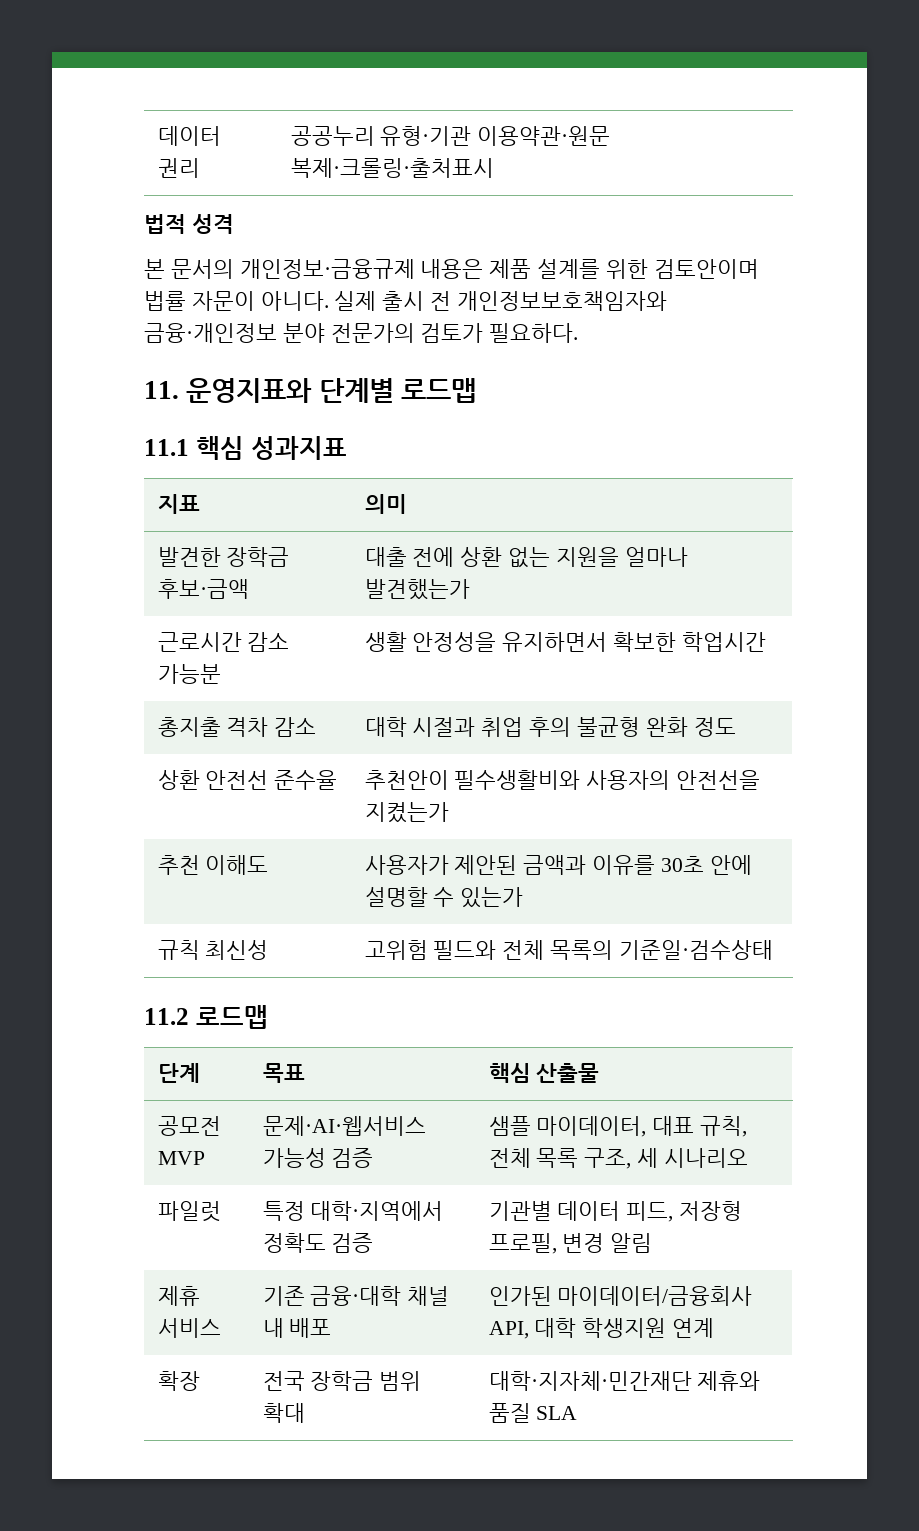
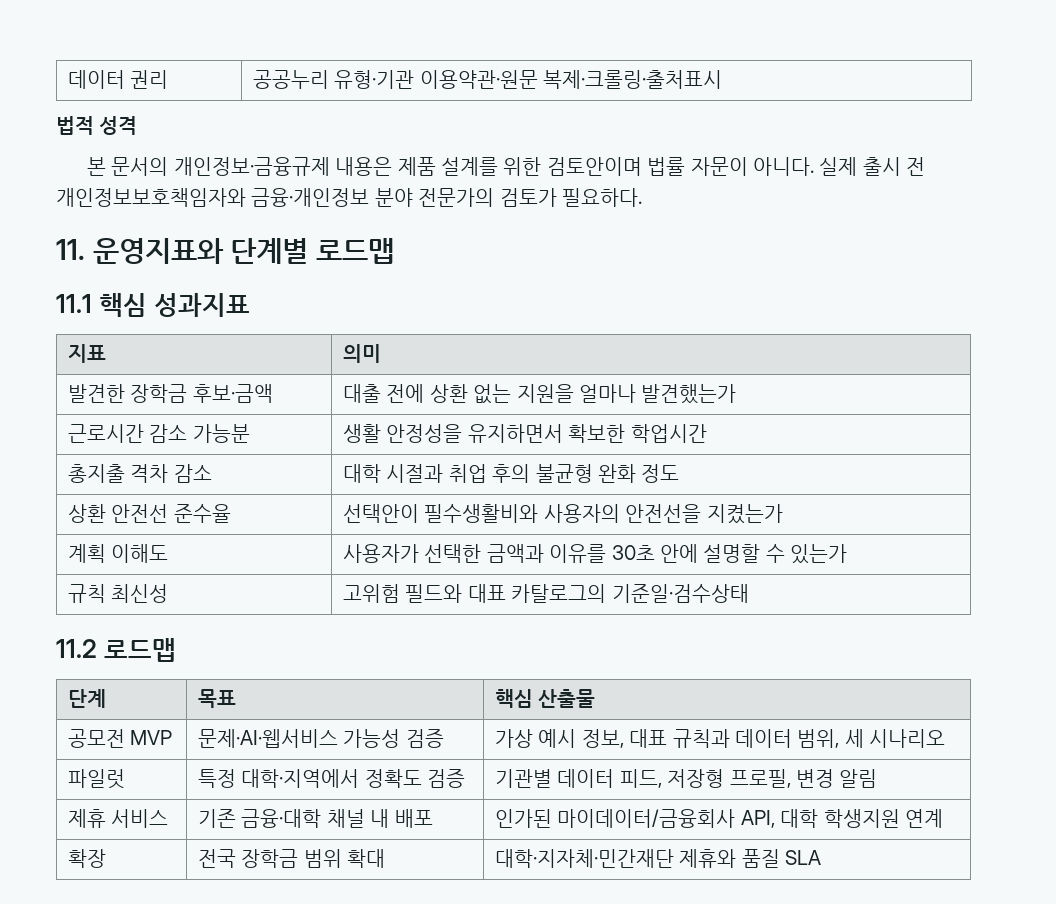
- 상환 안전선 준수율 | 추천안이 필수생활비와 사용자의 안전선을 지켰는가
+ 상환 안전선 준수율 | 선택안이 필수생활비와 사용자의 안전선을 지켰는가
- 추천 이해도 | 사용자가 제안된 금액과 이유를 30초 안에 설명할 수 있는가
+ 계획 이해도 | 사용자가 선택한 금액과 이유를 30초 안에 설명할 수 있는가
- 규칙 최신성 | 고위험 필드와 전체 목록의 기준일·검수상태
+ 규칙 최신성 | 고위험 필드와 대표 카탈로그의 기준일·검수상태
- 공모전 MVP | 문제·AI·웹서비스 가능성 검증 | 샘플 마이데이터, 대표 규칙, 전체 목록 구조, 세 시나리오
+ 공모전 MVP | 문제·AI·웹서비스 가능성 검증 | 가상 예시 정보, 대표 규칙과 데이터 범위, 세 시나리오

